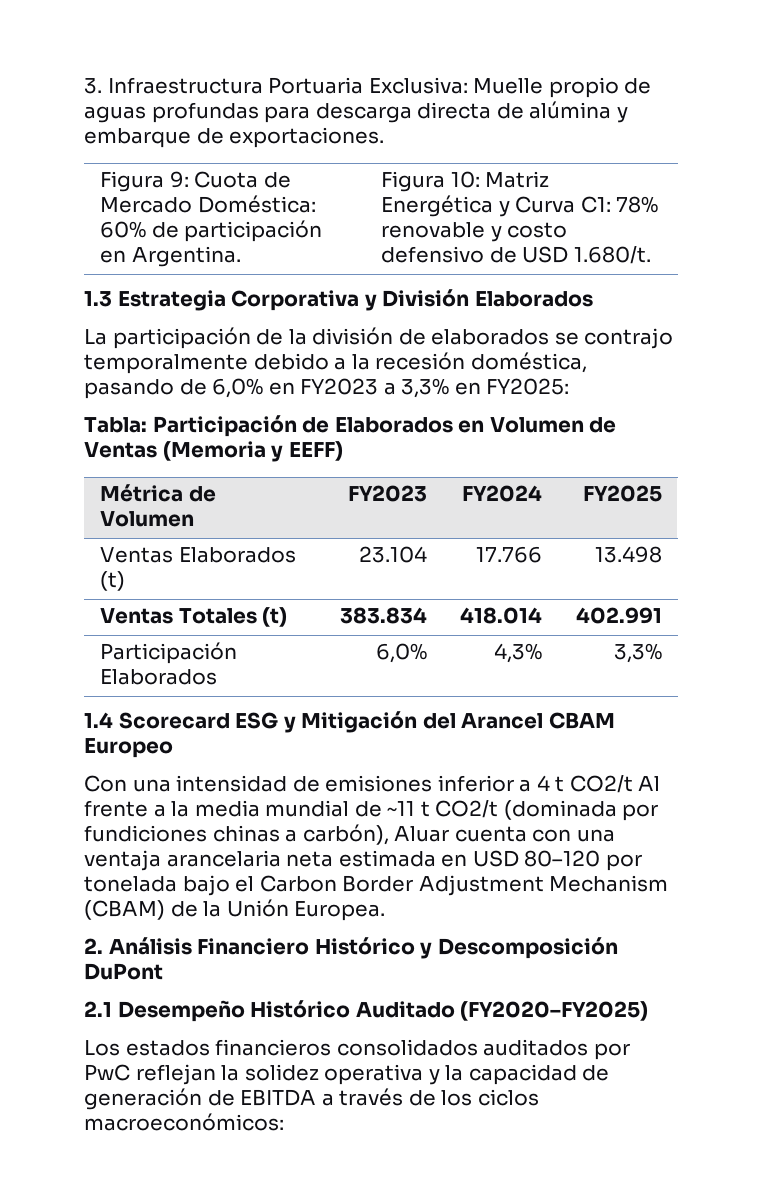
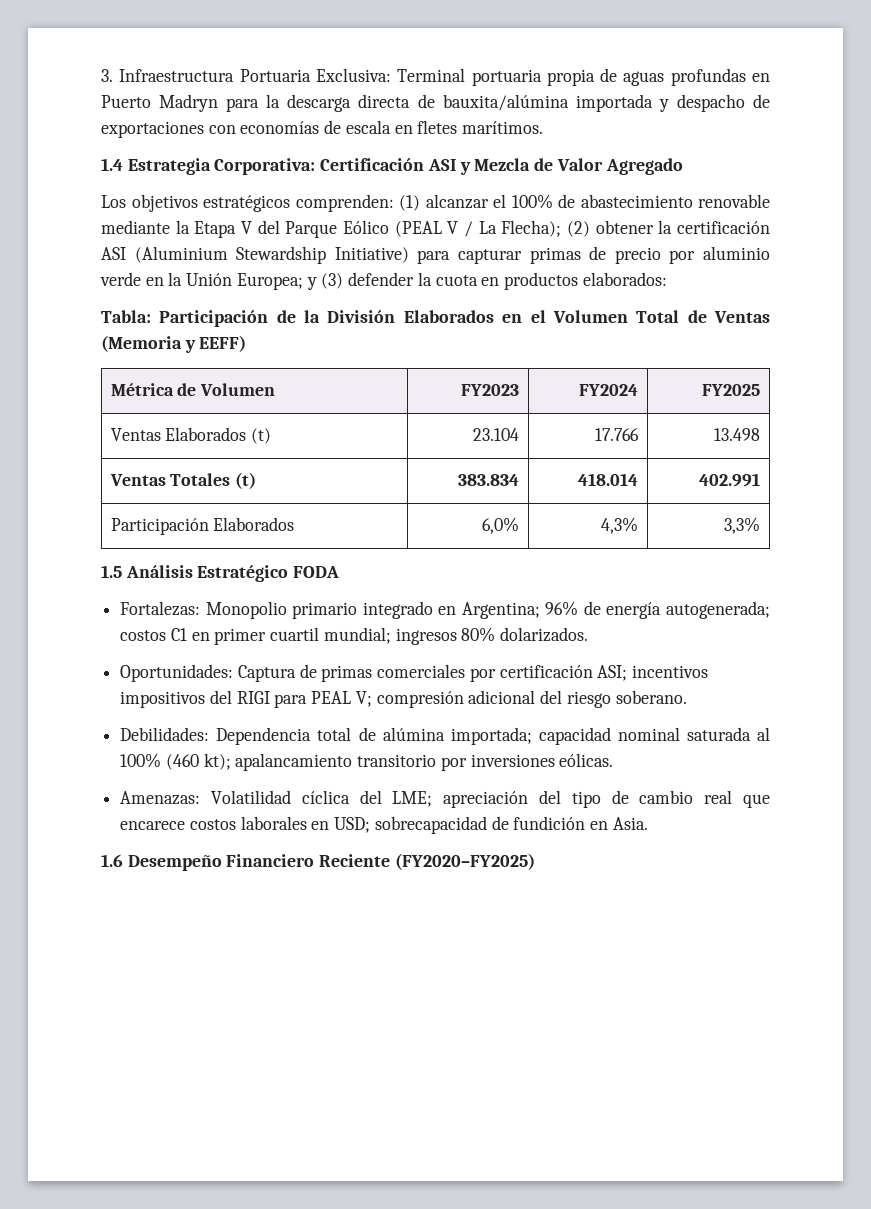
- 3. Infraestructura Portuaria Exclusiva: Muelle propio de aguas profundas para descarga directa de alúmina y embarque de exportaciones.
- Figura 9: Cuota de Mercado Doméstica: 60% de participación en Argentina. | Figura 10: Matriz Energética y Curva C1: 78% renovable y costo defensivo de USD 1.680/t.
- 1.3 Estrategia Corporativa y División Elaborados
- La participación de la división de elaborados se contrajo temporalmente debido a la recesión doméstica, pasando de 6,0% en FY2023 a 3,3% en FY2025:
- Tabla: Participación de Elaborados en Volumen de Ventas (Memoria y EEFF)
+ 3. Infraestructura Portuaria Exclusiva: Terminal portuaria propia de aguas profundas en Puerto Madryn para la descarga directa de bauxita/alúmina importada y despacho de exportaciones con economías de escala en fletes marítimos.
+ 1.4 Estrategia Corporativa: Certificación ASI y Mezcla de Valor Agregado
+ Los objetivos estratégicos comprenden: (1) alcanzar el 100% de abastecimiento renovable mediante la Etapa V del Parque Eólico (PEAL V / La Flecha); (2) obtener la certificación ASI (Aluminium Stewardship Initiative) para capturar primas de precio por aluminio verde en la Unión Europea; y (3) defender la cuota en productos elaborados:
+ Tabla: Participación de la División Elaborados en el Volumen Total de Ventas (Memoria y EEFF)
- 1.4 Scorecard ESG y Mitigación del Arancel CBAM Europeo
- Con una intensidad de emisiones inferior a 4 t CO2/t Al frente a la media mundial de ~11 t CO2/t (dominada por fundiciones chinas a carbón), Aluar cuenta con una ventaja arancelaria neta estimada en USD 80–120 por tonelada bajo el Carbon Border Adjustment Mechanism (CBAM) de la Unión Europea.
- 2. Análisis Financiero Histórico y Descomposición DuPont
- 2.1 Desempeño Histórico Auditado (FY2020–FY2025)
- Los estados financieros consolidados auditados por PwC reflejan la solidez operativa y la capacidad de generación de EBITDA a través de los ciclos macroeconómicos:
+ 1.5 Análisis Estratégico FODA
+ Fortalezas: Monopolio primario integrado en Argentina; 96% de energía autogenerada; costos C1 en primer cuartil mundial; ingresos 80% dolarizados.
+ Oportunidades: Captura de primas comerciales por certificación ASI; incentivos impositivos del RIGI para PEAL V; compresión adicional del riesgo soberano.
+ Debilidades: Dependencia total de alúmina importada; capacidad nominal saturada al 100% (460 kt); apalancamiento transitorio por inversiones eólicas.
+ Amenazas: Volatilidad cíclica del LME; apreciación del tipo de cambio real que encarece costos laborales en USD; sobrecapacidad de fundición en Asia.
+ 1.6 Desempeño Financiero Reciente (FY2020–FY2025)

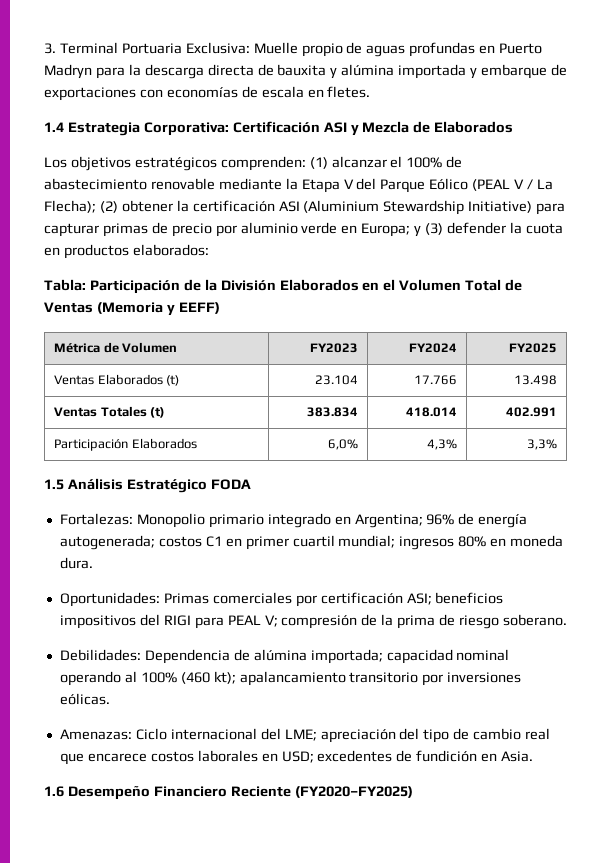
- 3. Infraestructura Portuaria Exclusiva: Terminal portuaria propia de aguas profundas en Puerto Madryn para la descarga directa de bauxita/alúmina importada y despacho de exportaciones con economías de escala en fletes marítimos.
+ 3. Terminal Portuaria Exclusiva: Muelle propio de aguas profundas en Puerto Madryn para la descarga directa de bauxita y alúmina importada y embarque de exportaciones con economías de escala en fletes.
- 1.4 Estrategia Corporativa: Certificación ASI y Mezcla de Valor Agregado
+ 1.4 Estrategia Corporativa: Certificación ASI y Mezcla de Elaborados
- Los objetivos estratégicos comprenden: (1) alcanzar el 100% de abastecimiento renovable mediante la Etapa V del Parque Eólico (PEAL V / La Flecha); (2) obtener la certificación ASI (Aluminium Stewardship Initiative) para capturar primas de precio por aluminio verde en la Unión Europea; y (3) defender la cuota en productos elaborados:
+ Los objetivos estratégicos comprenden: (1) alcanzar el 100% de abastecimiento renovable mediante la Etapa V del Parque Eólico (PEAL V / La Flecha); (2) obtener la certificación ASI (Aluminium Stewardship Initiative) para capturar primas de precio por aluminio verde en Europa; y (3) defender la cuota en productos elaborados:
- Fortalezas: Monopolio primario integrado en Argentina; 96% de energía autogenerada; costos C1 en primer cuartil mundial; ingresos 80% dolarizados.
- Oportunidades: Captura de primas comerciales por certificación ASI; incentivos impositivos del RIGI para PEAL V; compresión adicional del riesgo soberano.
+ Fortalezas: Monopolio primario integrado en Argentina; 96% de energía autogenerada; costos C1 en primer cuartil mundial; ingresos 80% en moneda dura.
+ Oportunidades: Primas comerciales por certificación ASI; beneficios impositivos del RIGI para PEAL V; compresión de la prima de riesgo soberano.
- Debilidades: Dependencia total de alúmina importada; capacidad nominal saturada al 100% (460 kt); apalancamiento transitorio por inversiones eólicas.
+ Debilidades: Dependencia de alúmina importada; capacidad nominal operando al 100% (460 kt); apalancamiento transitorio por inversiones eólicas.
- Amenazas: Volatilidad cíclica del LME; apreciación del tipo de cambio real que encarece costos laborales en USD; sobrecapacidad de fundición en Asia.
+ Amenazas: Ciclo internacional del LME; apreciación del tipo de cambio real que encarece costos laborales en USD; excedentes de fundición en Asia.

